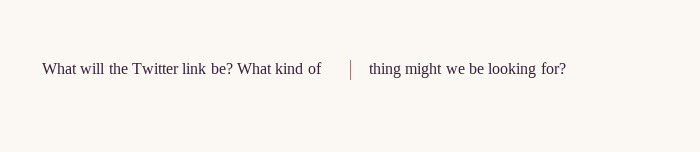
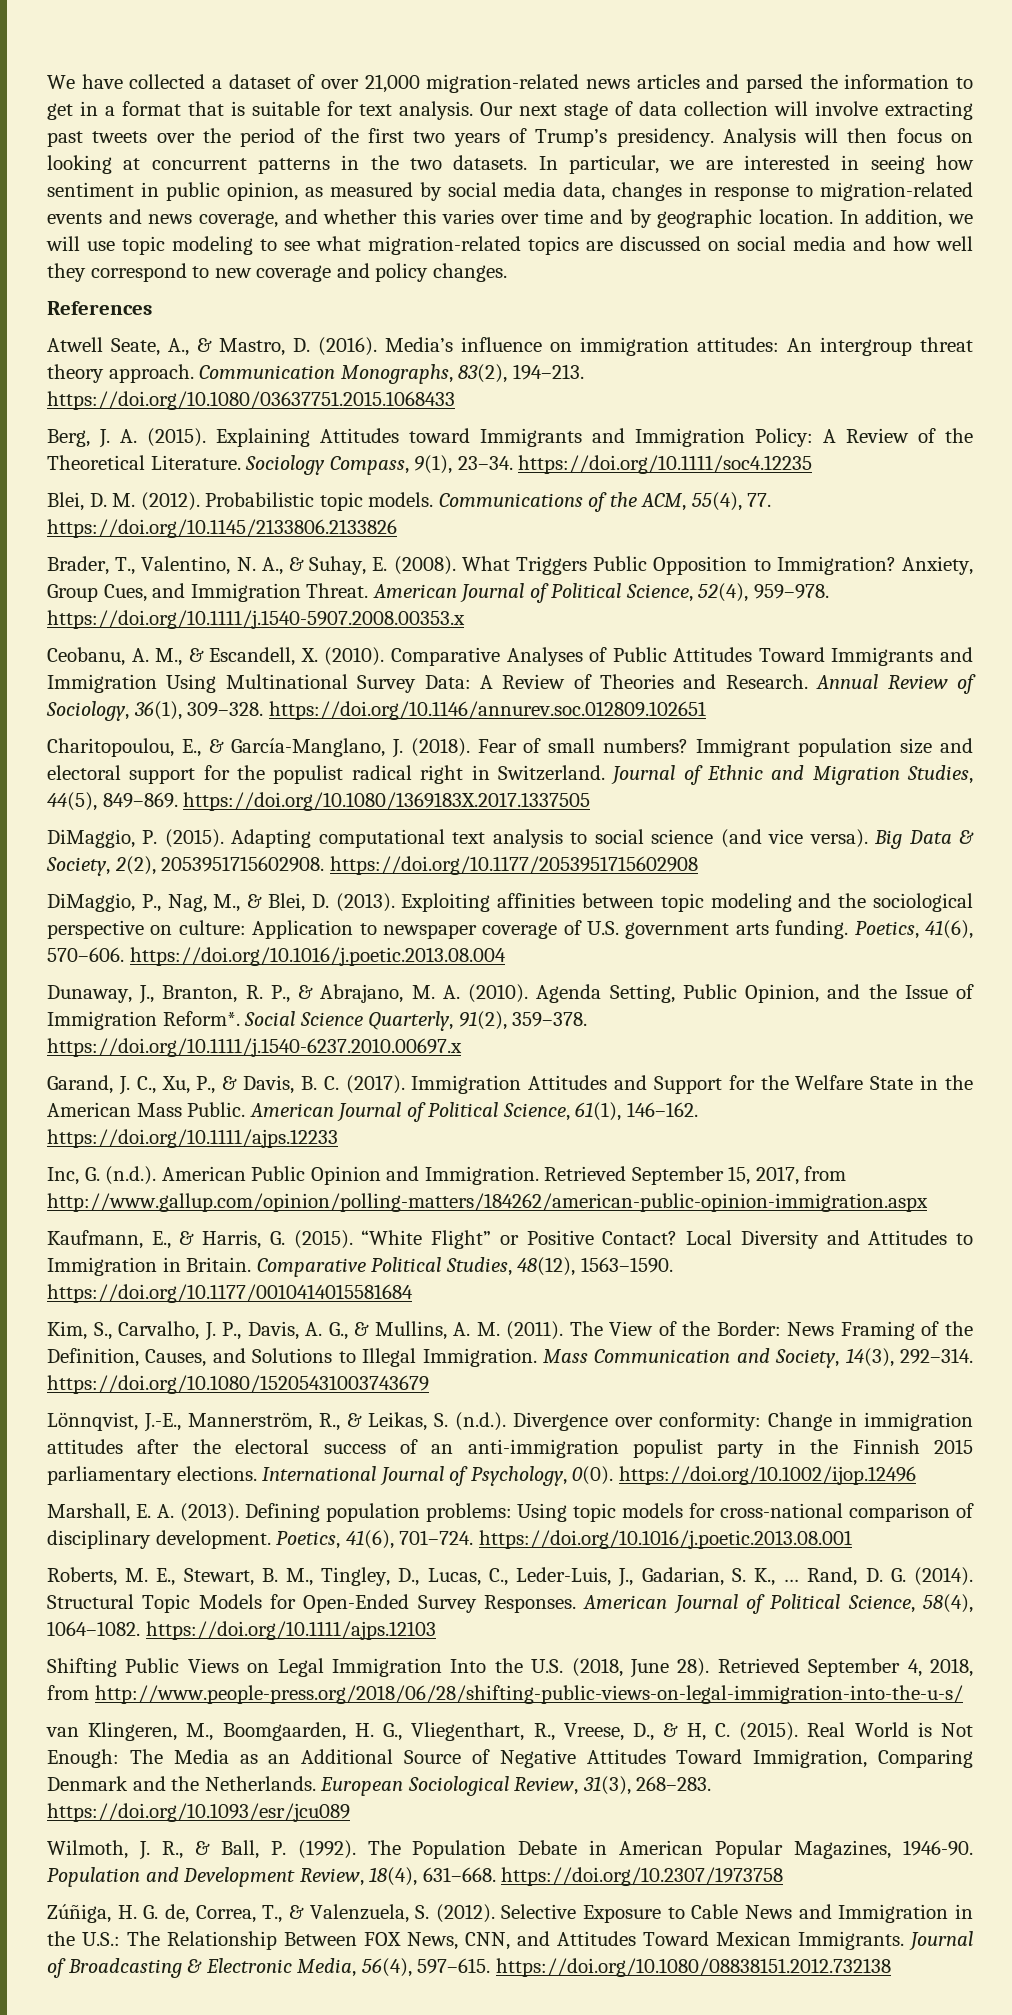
- What will the Twitter link be? What kind of thing might we be looking for?
+ We have collected a dataset of over 21,000 migration-related news articles and parsed the information to get in a format that is suitable for text analysis. Our next stage of data collection will involve extracting past tweets over the period of the first two years of Trump’s presidency. Analysis will then focus on looking at concurrent patterns in the two datasets. In particular, we are interested in seeing how sentiment in public opinion, as measured by social media data, changes in response to migration-related events and news coverage, and whether this varies over time and by geographic location. In addition, we will use topic modeling to see what migration-related topics are discussed on social media and how well they correspond to new coverage and policy changes.
+ References
+ Atwell Seate, A., & Mastro, D. (2016). Media’s influence on immigration attitudes: An intergroup threat theory approach. Communication Monographs, 83(2), 194–213. https://doi.org/10.1080/03637751.2015.1068433
+ Berg, J. A. (2015). Explaining Attitudes toward Immigrants and Immigration Policy: A Review of the Theoretical Literature. Sociology Compass, 9(1), 23–34. https://doi.org/10.1111/soc4.12235
+ Blei, D. M. (2012). Probabilistic topic models. Communications of the ACM, 55(4), 77. https://doi.org/10.1145/2133806.2133826
+ Brader, T., Valentino, N. A., & Suhay, E. (2008). What Triggers Public Opposition to Immigration? Anxiety, Group Cues, and Immigration Threat. American Journal of Political Science, 52(4), 959–978. https://doi.org/10.1111/j.1540-5907.2008.00353.x
+ Ceobanu, A. M., & Escandell, X. (2010). Comparative Analyses of Public Attitudes Toward Immigrants and Immigration Using Multinational Survey Data: A Review of Theories and Research. Annual Review of Sociology, 36(1), 309–328. https://doi.org/10.1146/annurev.soc.012809.102651
+ Charitopoulou, E., & García-Manglano, J. (2018). Fear of small numbers? Immigrant population size and electoral support for the populist radical right in Switzerland. Journal of Ethnic and Migration Studies, 44(5), 849–869. https://doi.org/10.1080/1369183X.2017.1337505
+ DiMaggio, P. (2015). Adapting computational text analysis to social science (and vice versa). Big Data & Society, 2(2), 2053951715602908. https://doi.org/10.1177/2053951715602908
+ DiMaggio, P., Nag, M., & Blei, D. (2013). Exploiting affinities between topic modeling and the sociological perspective on culture: Application to newspaper coverage of U.S. government arts funding. Poetics, 41(6), 570–606. https://doi.org/10.1016/j.poetic.2013.08.004
+ Dunaway, J., Branton, R. P., & Abrajano, M. A. (2010). Agenda Setting, Public Opinion, and the Issue of Immigration Reform*. Social Science Quarterly, 91(2), 359–378. https://doi.org/10.1111/j.1540-6237.2010.00697.x
+ Garand, J. C., Xu, P., & Davis, B. C. (2017). Immigration Attitudes and Support for the Welfare State in the American Mass Public. American Journal of Political Science, 61(1), 146–162. https://doi.org/10.1111/ajps.12233
+ Inc, G. (n.d.). American Public Opinion and Immigration. Retrieved September 15, 2017, from http://www.gallup.com/opinion/polling-matters/184262/american-public-opinion-immigration.aspx
+ Kaufmann, E., & Harris, G. (2015). “White Flight” or Positive Contact? Local Diversity and Attitudes to Immigration in Britain. Comparative Political Studies, 48(12), 1563–1590. https://doi.org/10.1177/0010414015581684
+ Kim, S., Carvalho, J. P., Davis, A. G., & Mullins, A. M. (2011). The View of the Border: News Framing of the Definition, Causes, and Solutions to Illegal Immigration. Mass Communication and Society, 14(3), 292–314. https://doi.org/10.1080/15205431003743679
+ Lönnqvist, J.-E., Mannerström, R., & Leikas, S. (n.d.). Divergence over conformity: Change in immigration attitudes after the electoral success of an anti-immigration populist party in the Finnish 2015 parliamentary elections. International Journal of Psychology, 0(0). https://doi.org/10.1002/ijop.12496
+ Marshall, E. A. (2013). Defining population problems: Using topic models for cross-national comparison of disciplinary development. Poetics, 41(6), 701–724. https://doi.org/10.1016/j.poetic.2013.08.001
+ Roberts, M. E., Stewart, B. M., Tingley, D., Lucas, C., Leder-Luis, J., Gadarian, S. K., … Rand, D. G. (2014). Structural Topic Models for Open-Ended Survey Responses. American Journal of Political Science, 58(4), 1064–1082. https://doi.org/10.1111/ajps.12103
+ Shifting Public Views on Legal Immigration Into the U.S. (2018, June 28). Retrieved September 4, 2018, from http://www.people-press.org/2018/06/28/shifting-public-views-on-legal-immigration-into-the-u-s/
+ van Klingeren, M., Boomgaarden, H. G., Vliegenthart, R., Vreese, D., & H, C. (2015). Real World is Not Enough: The Media as an Additional Source of Negative Attitudes Toward Immigration, Comparing Denmark and the Netherlands. European Sociological Review, 31(3), 268–283. https://doi.org/10.1093/esr/jcu089
+ Wilmoth, J. R., & Ball, P. (1992). The Population Debate in American Popular Magazines, 1946-90. Population and Development Review, 18(4), 631–668. https://doi.org/10.2307/1973758
+ Zúñiga, H. G. de, Correa, T., & Valenzuela, S. (2012). Selective Exposure to Cable News and Immigration in the U.S.: The Relationship Between FOX News, CNN, and Attitudes Toward Mexican Immigrants. Journal of Broadcasting & Electronic Media, 56(4), 597–615. https://doi.org/10.1080/08838151.2012.732138

